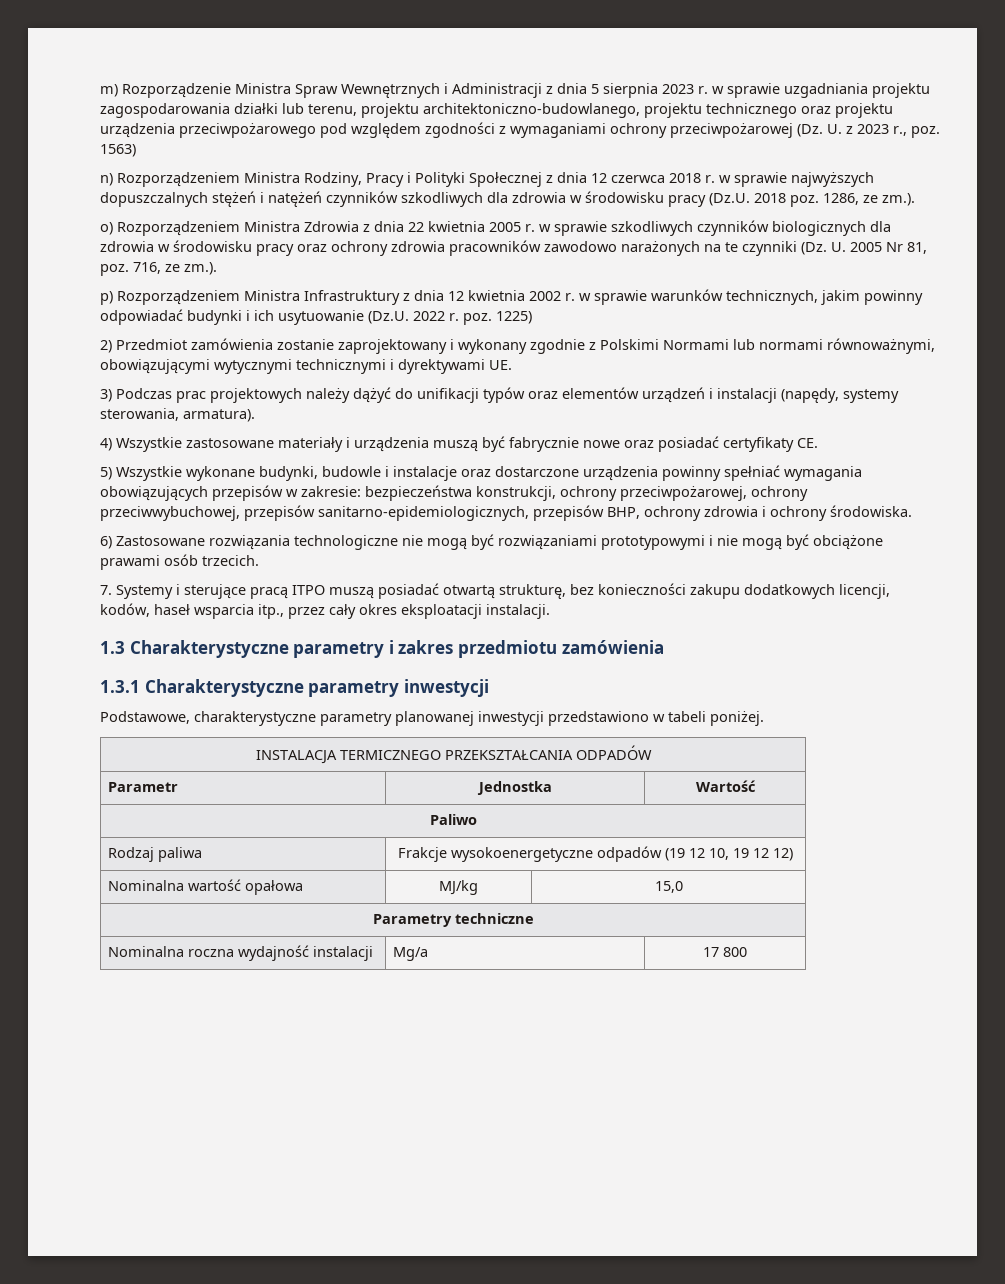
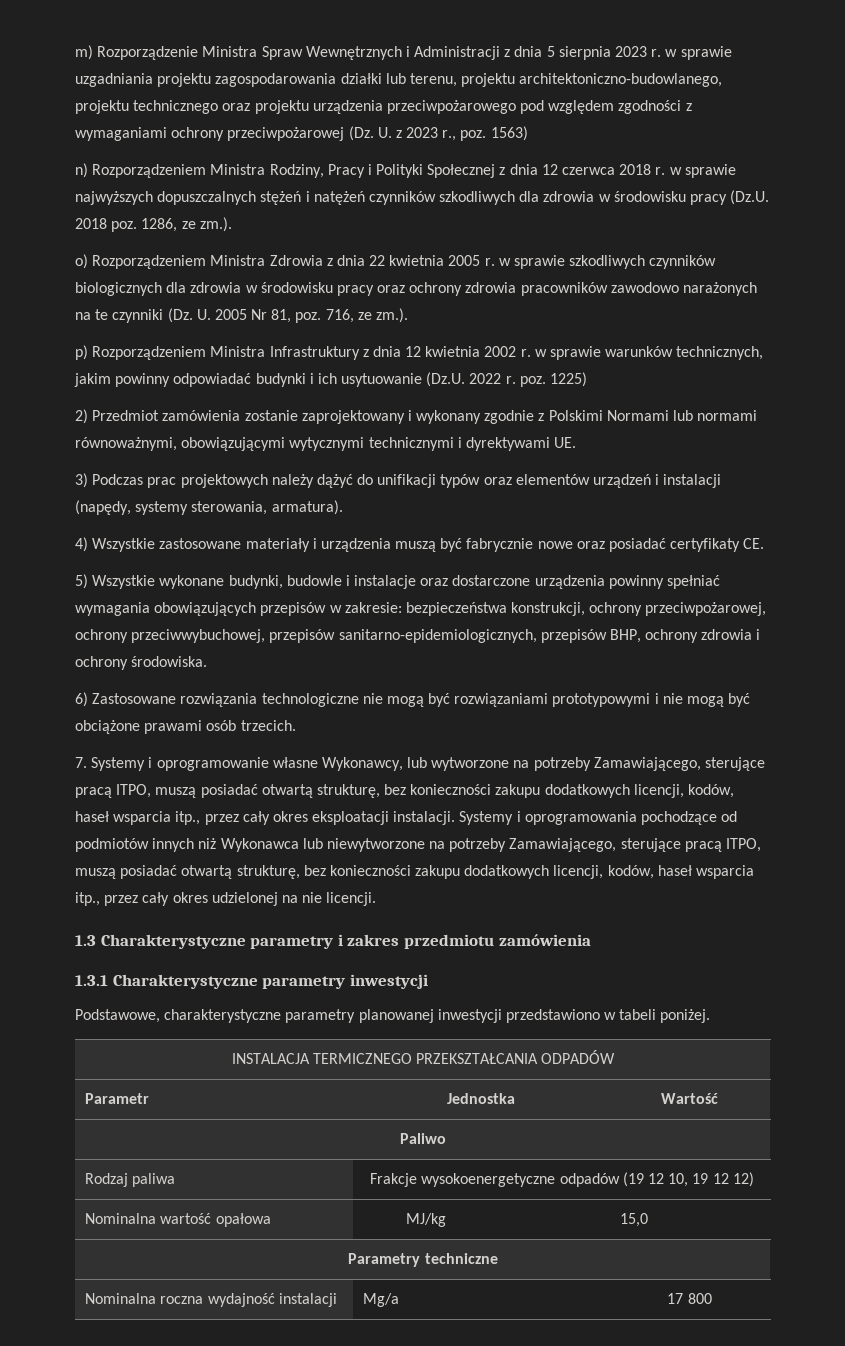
- 7. Systemy i sterujące pracą ITPO muszą posiadać otwartą strukturę, bez konieczności zakupu dodatkowych licencji, kodów, haseł wsparcia itp., przez cały okres eksploatacji instalacji.
+ 7. Systemy i oprogramowanie własne Wykonawcy, lub wytworzone na potrzeby Zamawiającego, sterujące pracą ITPO, muszą posiadać otwartą strukturę, bez konieczności zakupu dodatkowych licencji, kodów, haseł wsparcia itp., przez cały okres eksploatacji instalacji. Systemy i oprogramowania pochodzące od podmiotów innych niż Wykonawca lub niewytworzone na potrzeby Zamawiającego, sterujące pracą ITPO, muszą posiadać otwartą strukturę, bez konieczności zakupu dodatkowych licencji, kodów, haseł wsparcia itp., przez cały okres udzielonej na nie licencji.

